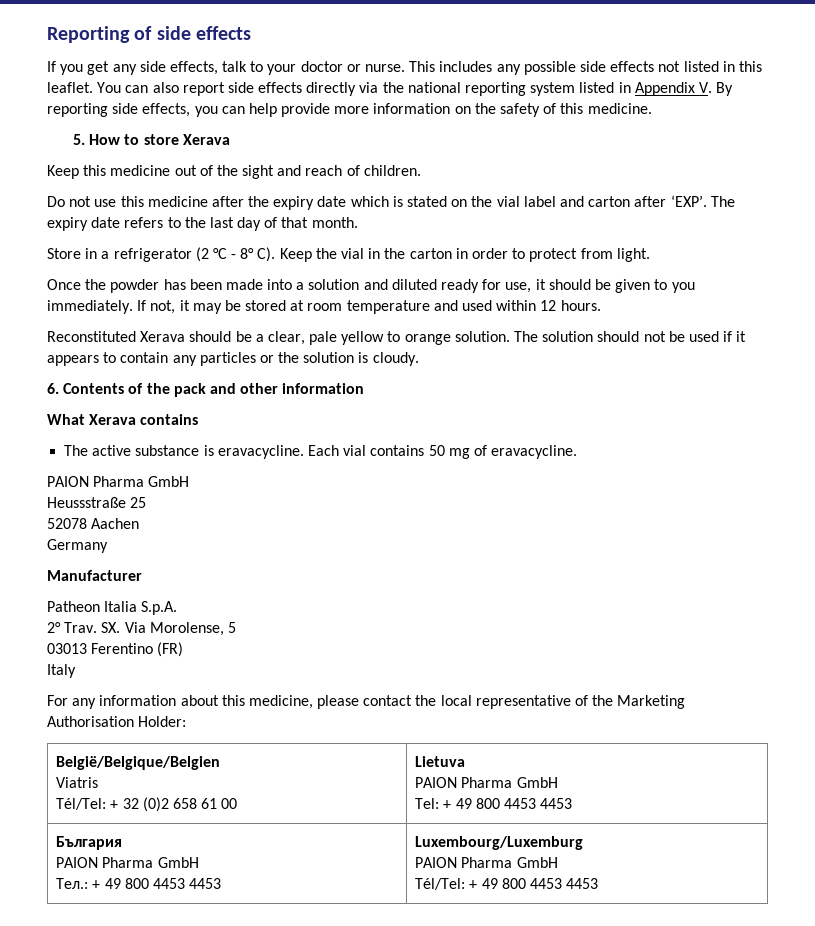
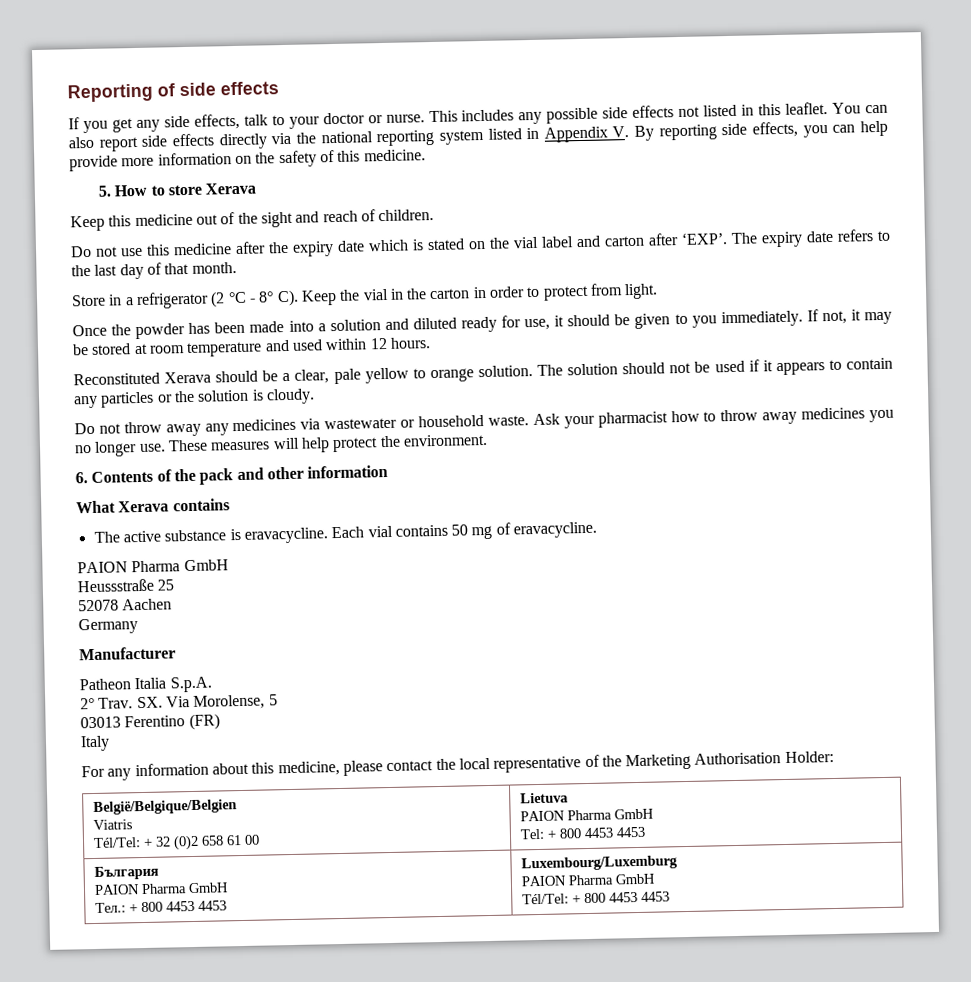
+ Do not throw away any medicines via wastewater or household waste. Ask your pharmacist how to throw away medicines you no longer use. These measures will help protect the environment.
  België/Belgique/Belgien
  Viatris
  Tél/Tel: + 32 (0)2 658 61 00 | Lietuva
  PAION Pharma GmbH
- Tel: + 49 800 4453 4453
+ Tel: + 800 4453 4453
  България
  PAION Pharma GmbH
- Teл.: + 49 800 4453 4453 | Luxembourg/Luxemburg
+ Teл.: + 800 4453 4453 | Luxembourg/Luxemburg
  PAION Pharma GmbH
- Tél/Tel: + 49 800 4453 4453
+ Tél/Tel: + 800 4453 4453

